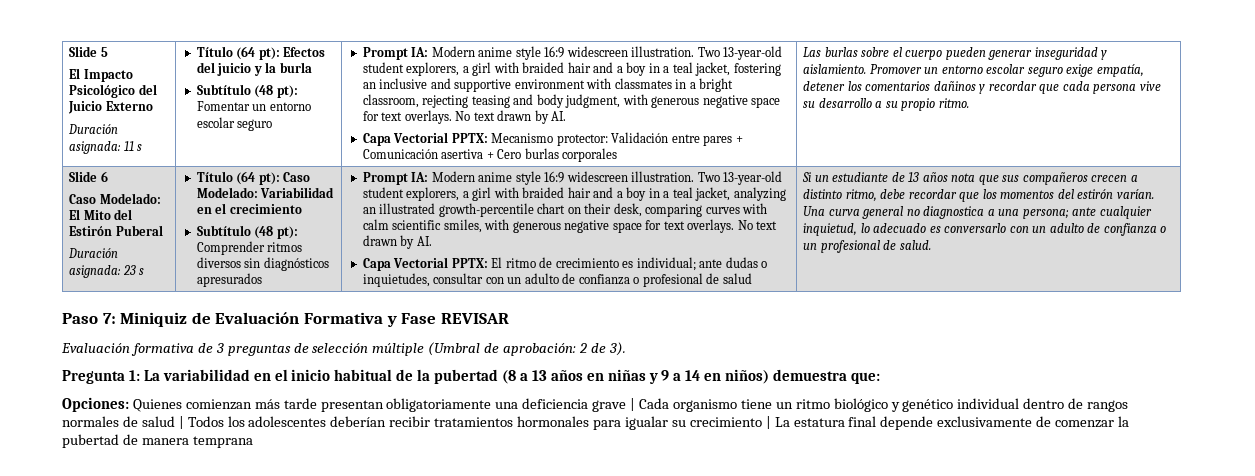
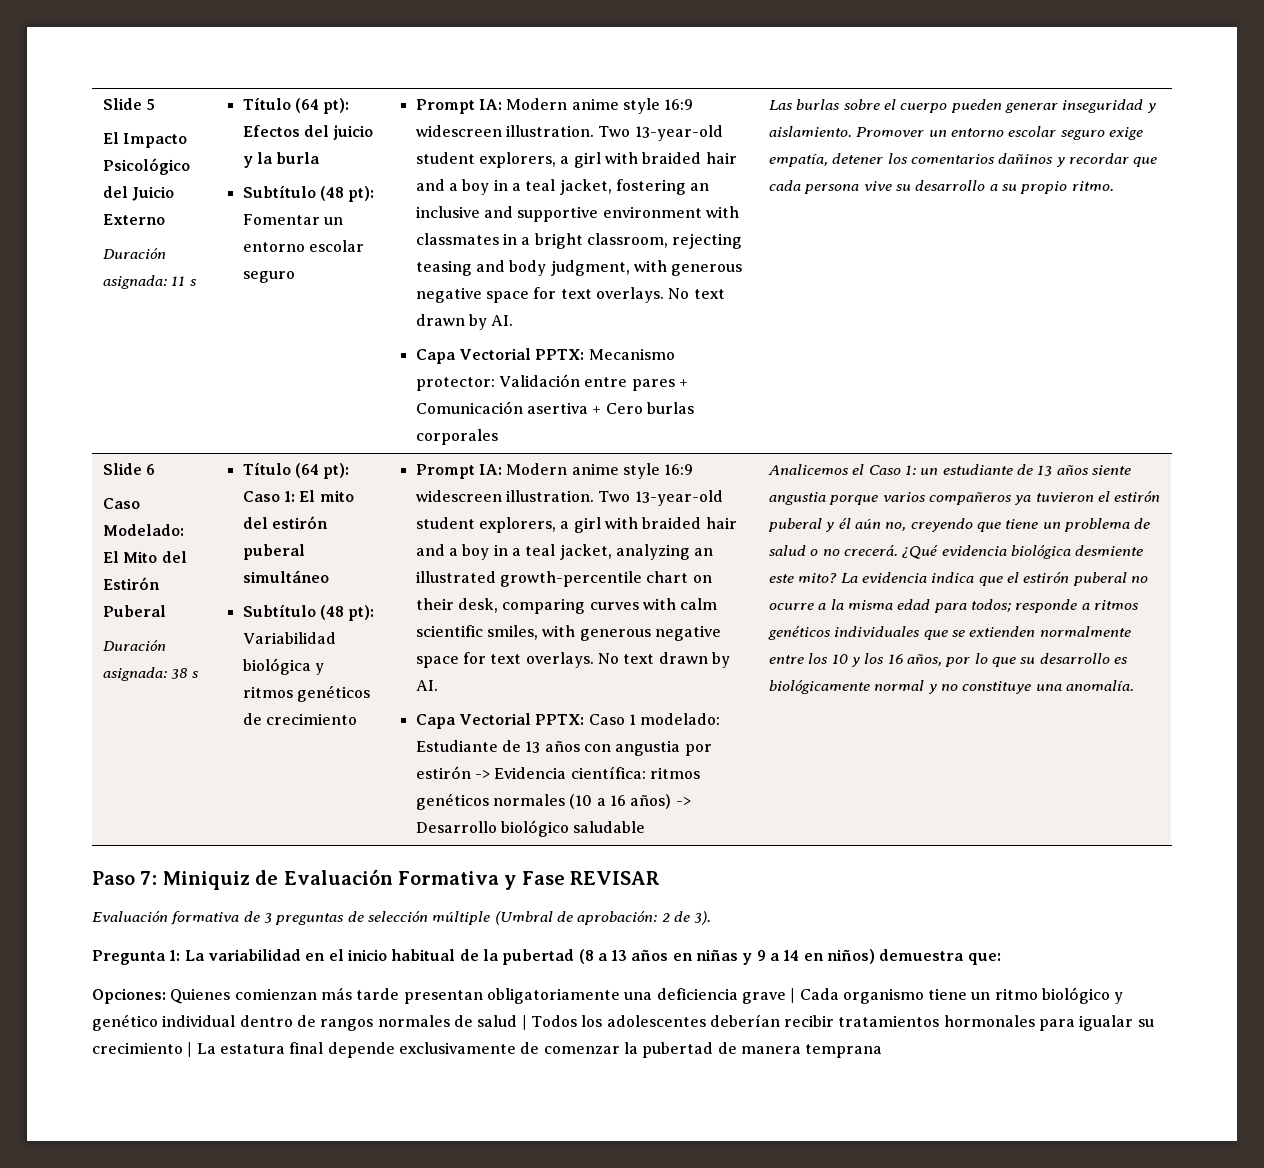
- Duración asignada: 23 s
+ Duración asignada: 38 s
- Título (64 pt): Caso Modelado: Variabilidad en el crecimiento
- Subtítulo (48 pt): Comprender ritmos diversos sin diagnósticos apresurados
+ Título (64 pt): Caso 1: El mito del estirón puberal simultáneo
+ Subtítulo (48 pt): Variabilidad biológica y ritmos genéticos de crecimiento
- Capa Vectorial PPTX: El ritmo de crecimiento es individual; ante dudas o inquietudes, consultar con un adulto de confianza o profesional de salud | Si un estudiante de 13 años nota que sus compañeros crecen a distinto ritmo, debe recordar que los momentos del estirón varían. Una curva general no diagnostica a una persona; ante cualquier inquietud, lo adecuado es conversarlo con un adulto de confianza o un profesional de salud.
+ Capa Vectorial PPTX: Caso 1 modelado: Estudiante de 13 años con angustia por estirón -> Evidencia científica: ritmos genéticos normales (10 a 16 años) -> Desarrollo biológico saludable | Analicemos el Caso 1: un estudiante de 13 años siente angustia porque varios compañeros ya tuvieron el estirón puberal y él aún no, creyendo que tiene un problema de salud o no crecerá. ¿Qué evidencia biológica desmiente este mito? La evidencia indica que el estirón puberal no ocurre a la misma edad para todos; responde a ritmos genéticos individuales que se extienden normalmente entre los 10 y los 16 años, por lo que su desarrollo es biológicamente normal y no constituye una anomalía.

